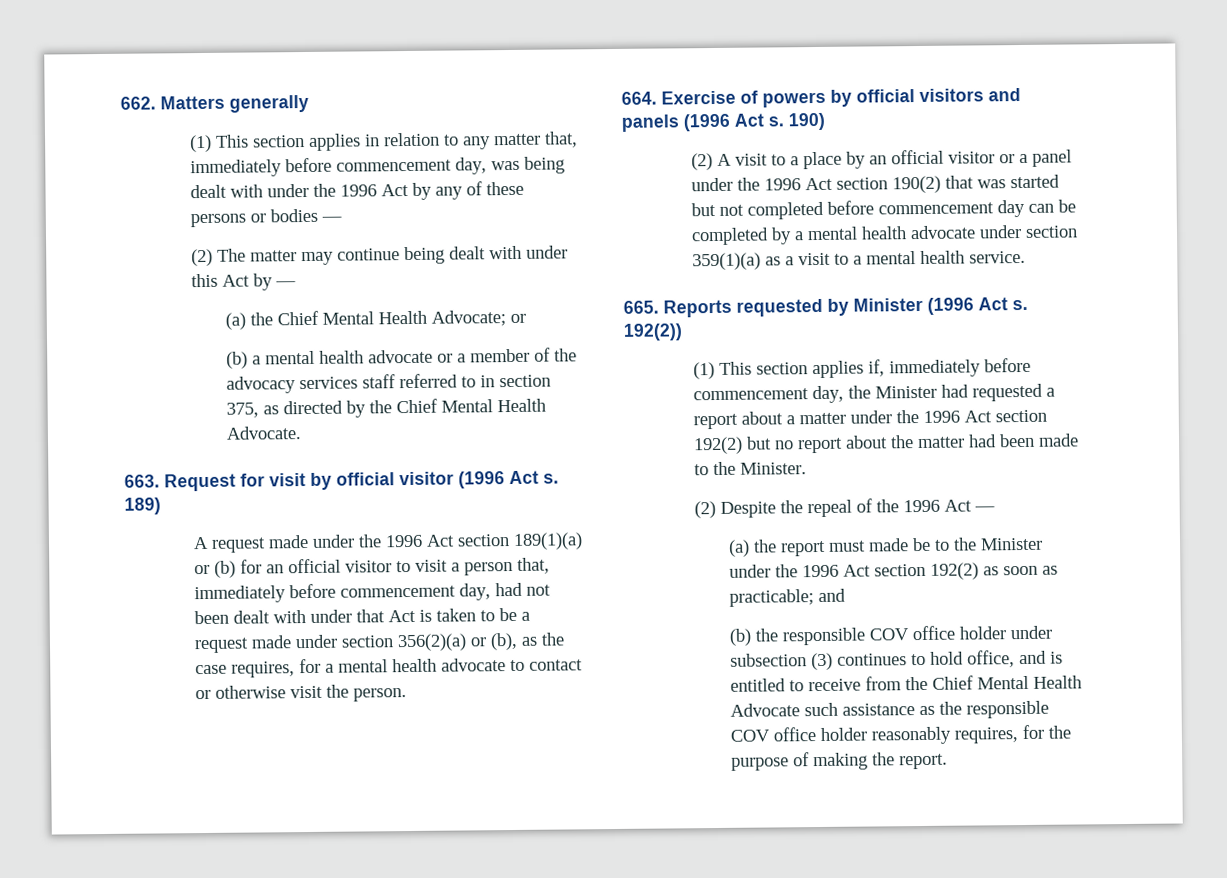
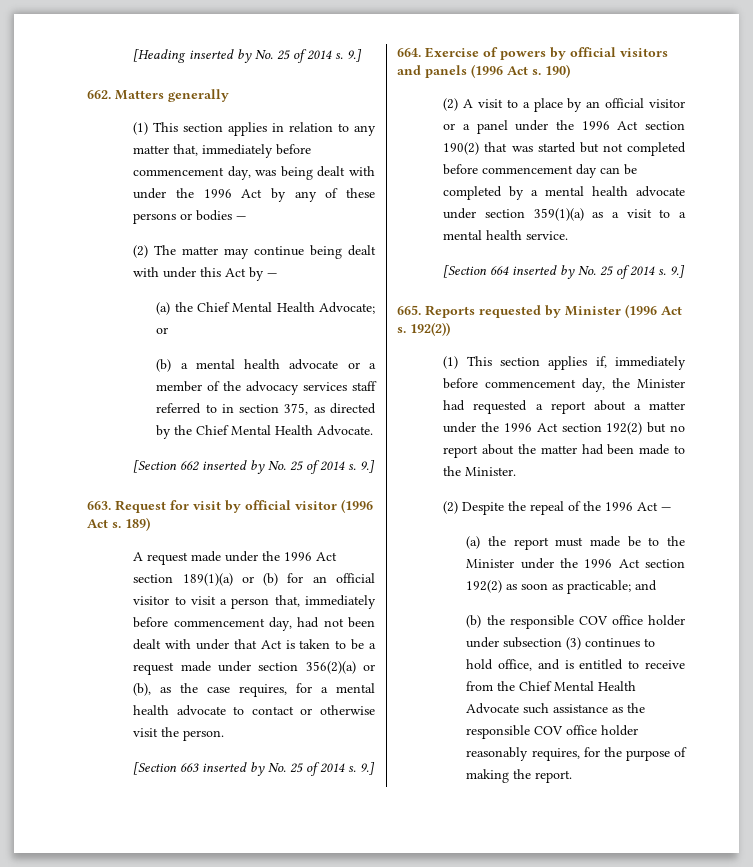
+ [Heading inserted by No. 25 of 2014 s. 9.]
+ [Section 662 inserted by No. 25 of 2014 s. 9.]
+ [Section 663 inserted by No. 25 of 2014 s. 9.]
+ [Section 664 inserted by No. 25 of 2014 s. 9.]

